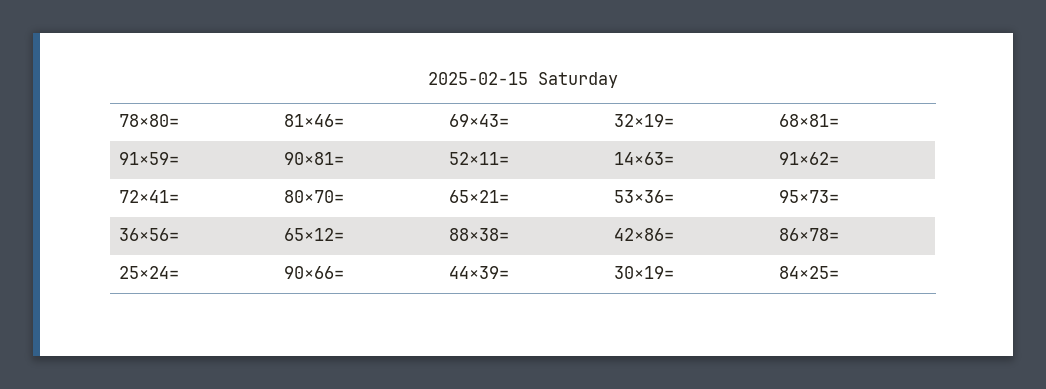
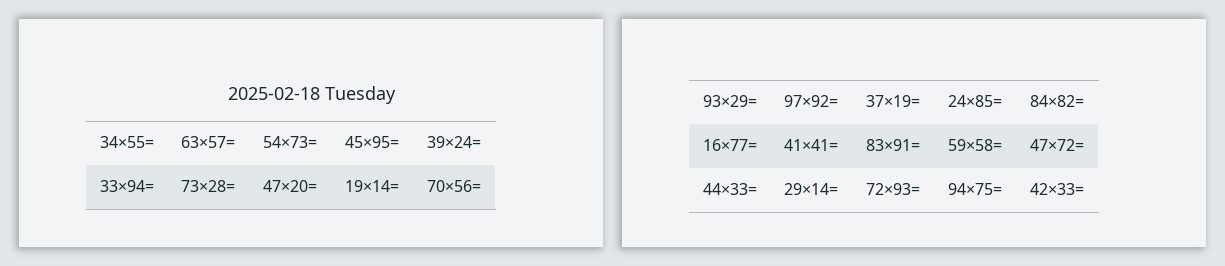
- 2025-02-15 Saturday
- 78×80= | 81×46= | 69×43= | 32×19= | 68×81=
- 91×59= | 90×81= | 52×11= | 14×63= | 91×62=
- 72×41= | 80×70= | 65×21= | 53×36= | 95×73=
- 36×56= | 65×12= | 88×38= | 42×86= | 86×78=
- 25×24= | 90×66= | 44×39= | 30×19= | 84×25=
+ 2025-02-18 Tuesday
+ 34×55= | 63×57= | 54×73= | 45×95= | 39×24=
+ 33×94= | 73×28= | 47×20= | 19×14= | 70×56=
+ 93×29= | 97×92= | 37×19= | 24×85= | 84×82=
+ 16×77= | 41×41= | 83×91= | 59×58= | 47×72=
+ 44×33= | 29×14= | 72×93= | 94×75= | 42×33=

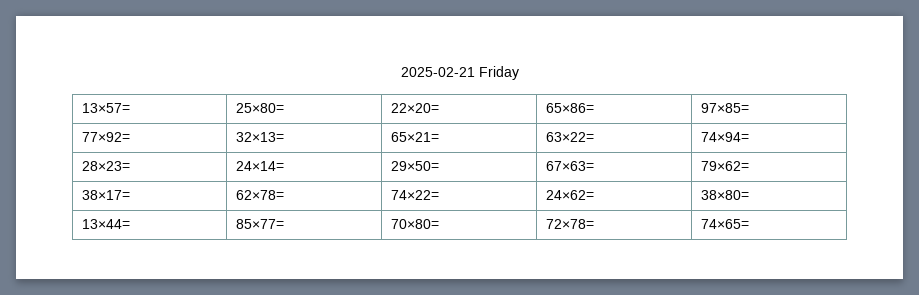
- 2025-02-18 Tuesday
- 34×55= | 63×57= | 54×73= | 45×95= | 39×24=
- 33×94= | 73×28= | 47×20= | 19×14= | 70×56=
- 93×29= | 97×92= | 37×19= | 24×85= | 84×82=
- 16×77= | 41×41= | 83×91= | 59×58= | 47×72=
- 44×33= | 29×14= | 72×93= | 94×75= | 42×33=
+ 2025-02-21 Friday
+ 13×57= | 25×80= | 22×20= | 65×86= | 97×85=
+ 77×92= | 32×13= | 65×21= | 63×22= | 74×94=
+ 28×23= | 24×14= | 29×50= | 67×63= | 79×62=
+ 38×17= | 62×78= | 74×22= | 24×62= | 38×80=
+ 13×44= | 85×77= | 70×80= | 72×78= | 74×65=

